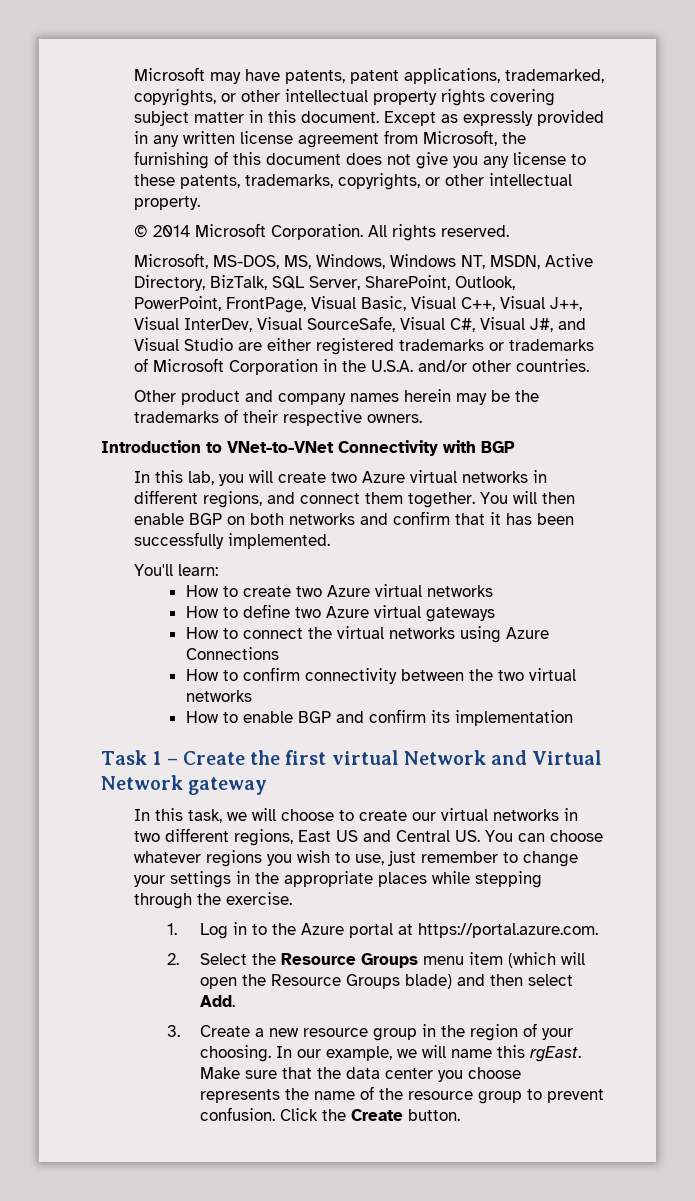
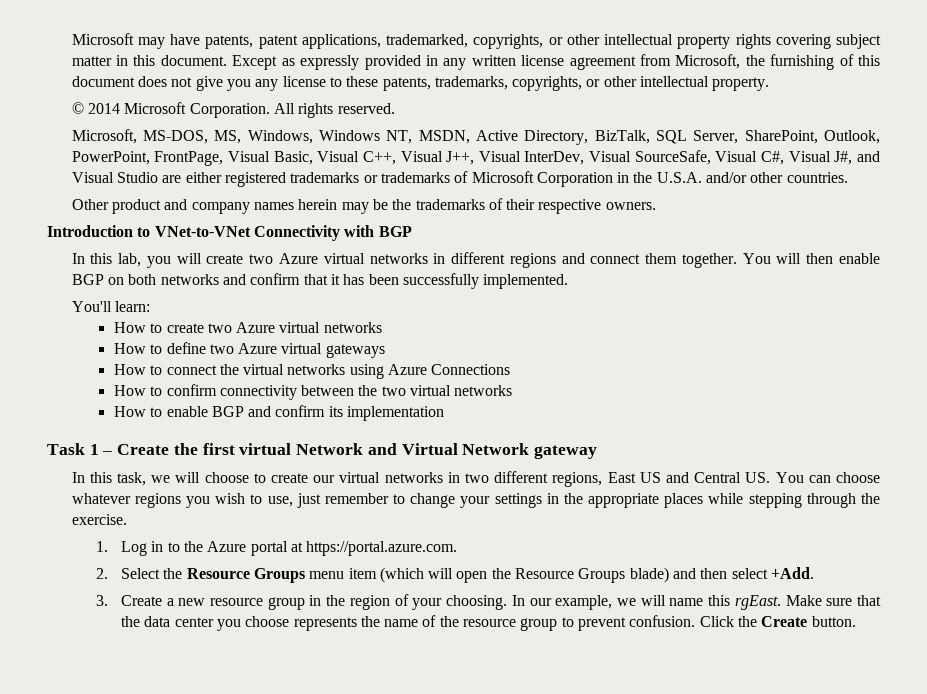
- In this lab, you will create two Azure virtual networks in different regions, and connect them together.
+ In this lab, you will create two Azure virtual networks in different regions and connect them together.
- 2. Select the Resource Groups menu item (which will open the Resource Groups blade) and then select Add.
+ 2. Select the Resource Groups menu item (which will open the Resource Groups blade) and then select +Add.

